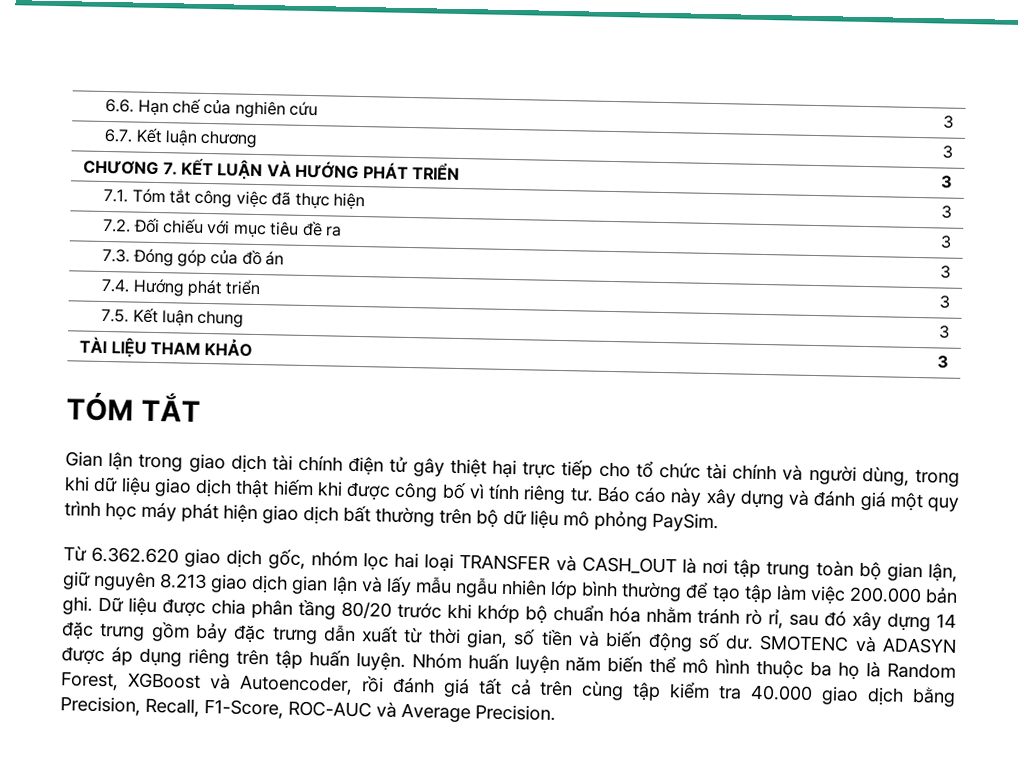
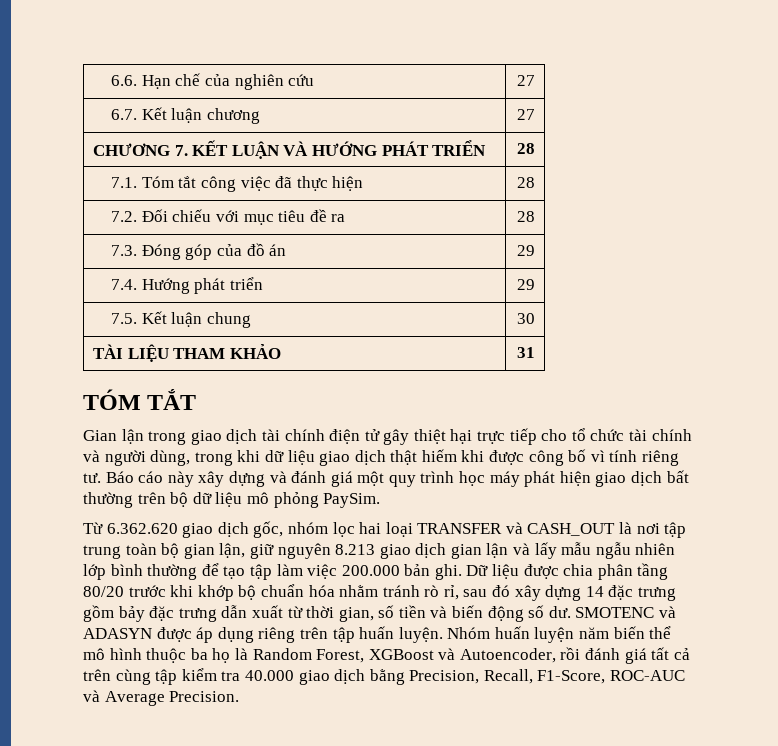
- 6.6. Hạn chế của nghiên cứu | 3
+ 6.6. Hạn chế của nghiên cứu | 27
- 6.7. Kết luận chương | 3
+ 6.7. Kết luận chương | 27
- CHƯƠNG 7. KẾT LUẬN VÀ HƯỚNG PHÁT TRIỂN | 3
+ CHƯƠNG 7. KẾT LUẬN VÀ HƯỚNG PHÁT TRIỂN | 28
- 7.1. Tóm tắt công việc đã thực hiện | 3
+ 7.1. Tóm tắt công việc đã thực hiện | 28
- 7.2. Đối chiếu với mục tiêu đề ra | 3
+ 7.2. Đối chiếu với mục tiêu đề ra | 28
- 7.3. Đóng góp của đồ án | 3
+ 7.3. Đóng góp của đồ án | 29
- 7.4. Hướng phát triển | 3
+ 7.4. Hướng phát triển | 29
- 7.5. Kết luận chung | 3
+ 7.5. Kết luận chung | 30
- TÀI LIỆU THAM KHẢO | 3
+ TÀI LIỆU THAM KHẢO | 31

